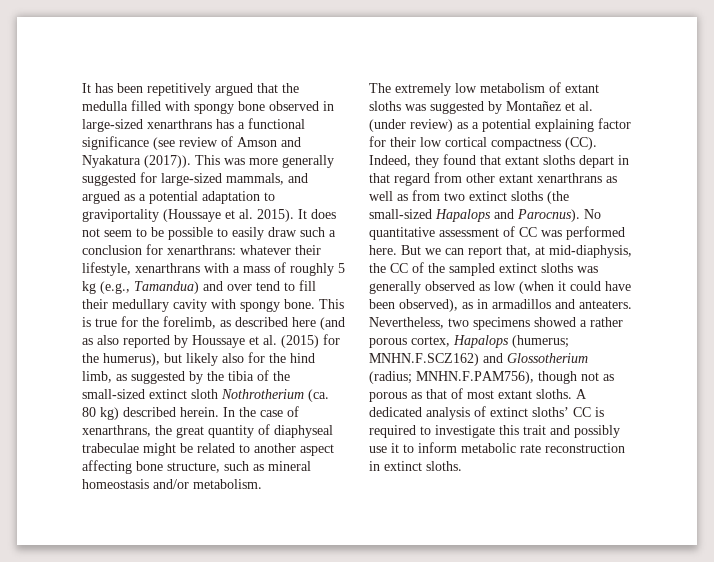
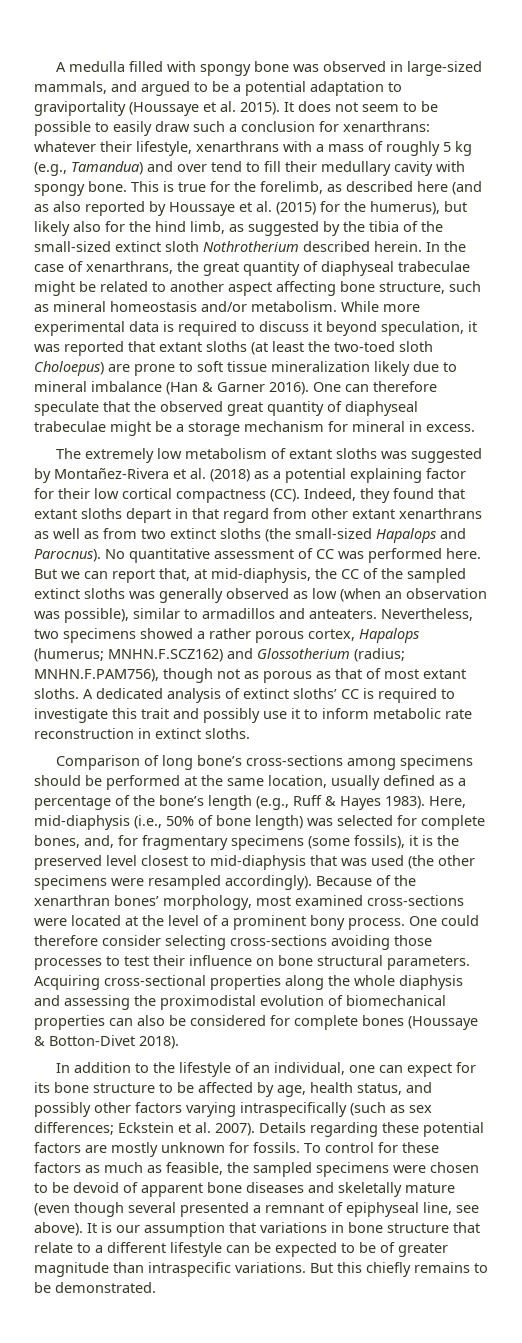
- It has been repetitively argued that the medulla filled with spongy bone observed in large-sized xenarthrans has a functional significance (see review of Amson and Nyakatura (2017)). This was more generally suggested for large-sized mammals, and argued as a potential adaptation to graviportality (Houssaye et al. 2015).
+ A medulla filled with spongy bone was observed in large-sized mammals, and argued to be a potential adaptation to graviportality (Houssaye et al. 2015).
- This is true for the forelimb, as described here (and as also reported by Houssaye et al. (2015) for the humerus), but likely also for the hind limb, as suggested by the tibia of the small-sized extinct sloth Nothrotherium (ca. 80 kg) described herein.
+ This is true for the forelimb, as described here (and as also reported by Houssaye et al. (2015) for the humerus), but likely also for the hind limb, as suggested by the tibia of the small-sized extinct sloth Nothrotherium described herein.
+ While more experimental data is required to discuss it beyond speculation, it was reported that extant sloths (at least the two-toed sloth Choloepus) are prone to soft tissue mineralization likely due to mineral imbalance (Han & Garner 2016). One can therefore speculate that the observed great quantity of diaphyseal trabeculae might be a storage mechanism for mineral in excess.
- The extremely low metabolism of extant sloths was suggested by Montañez et al. (under review) as a potential explaining factor for their low cortical compactness (CC). Indeed, they found that extant sloths depart in that regard from other extant xenarthrans as well as from two extinct sloths (the small-sized Hapalops and Parocnus).
+ The extremely low metabolism of extant sloths was suggested by Montañez-Rivera et al. (2018) as a potential explaining factor for their low cortical compactness (CC). Indeed, they found that extant sloths depart in that regard from other extant xenarthrans as well as from two extinct sloths (the small-sized Hapalops and Parocnus).
- But we can report that, at mid-diaphysis, the CC of the sampled extinct sloths was generally observed as low (when it could have been observed), as in armadillos and anteaters.
+ But we can report that, at mid-diaphysis, the CC of the sampled extinct sloths was generally observed as low (when an observation was possible), similar to armadillos and anteaters.
+ Comparison of long bone’s cross-sections among specimens should be performed at the same location, usually defined as a percentage of the bone’s length (e.g., Ruff & Hayes 1983). Here, mid-diaphysis (i.e., 50% of bone length) was selected for complete bones, and, for fragmentary specimens (some fossils), it is the preserved level closest to mid-diaphysis that was used (the other specimens were resampled accordingly). Because of the xenarthran bones’ morphology, most examined cross-sections were located at the level of a prominent bony process. One could therefore consider selecting cross-sections avoiding those processes to test their influence on bone structural parameters. Acquiring cross-sectional properties along the whole diaphysis and assessing the proximodistal evolution of biomechanical properties can also be considered for complete bones (Houssaye & Botton-Divet 2018).
+ In addition to the lifestyle of an individual, one can expect for its bone structure to be affected by age, health status, and possibly other factors varying intraspecifically (such as sex differences; Eckstein et al. 2007). Details regarding these potential factors are mostly unknown for fossils. To control for these factors as much as feasible, the sampled specimens were chosen to be devoid of apparent bone diseases and skeletally mature (even though several presented a remnant of epiphyseal line, see above). It is our assumption that variations in bone structure that relate to a different lifestyle can be expected to be of greater magnitude than intraspecific variations. But this chiefly remains to be demonstrated.

